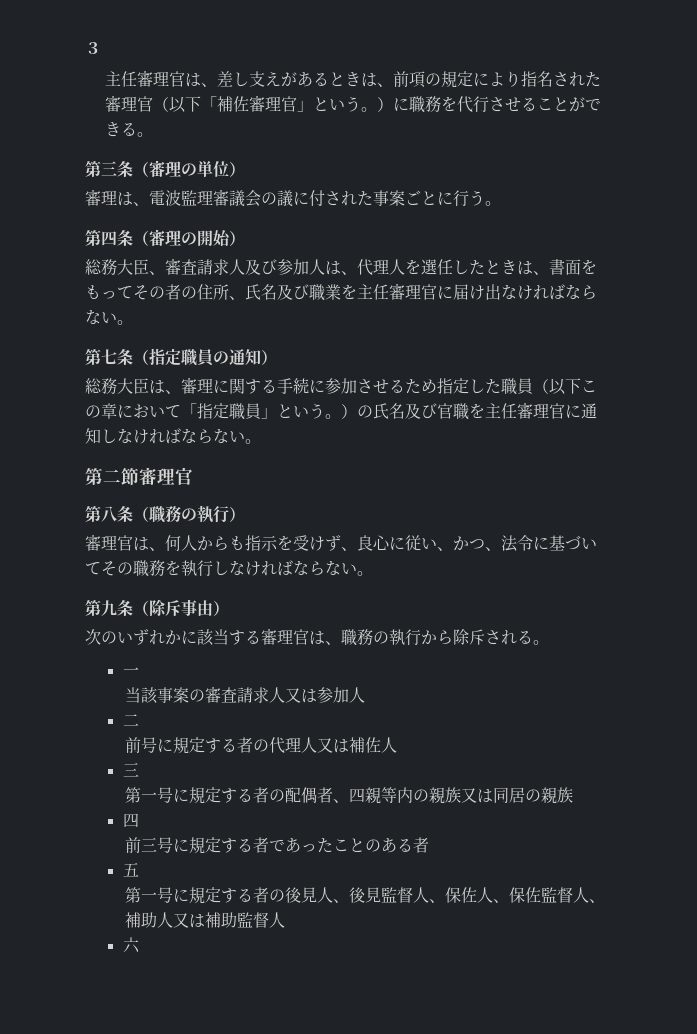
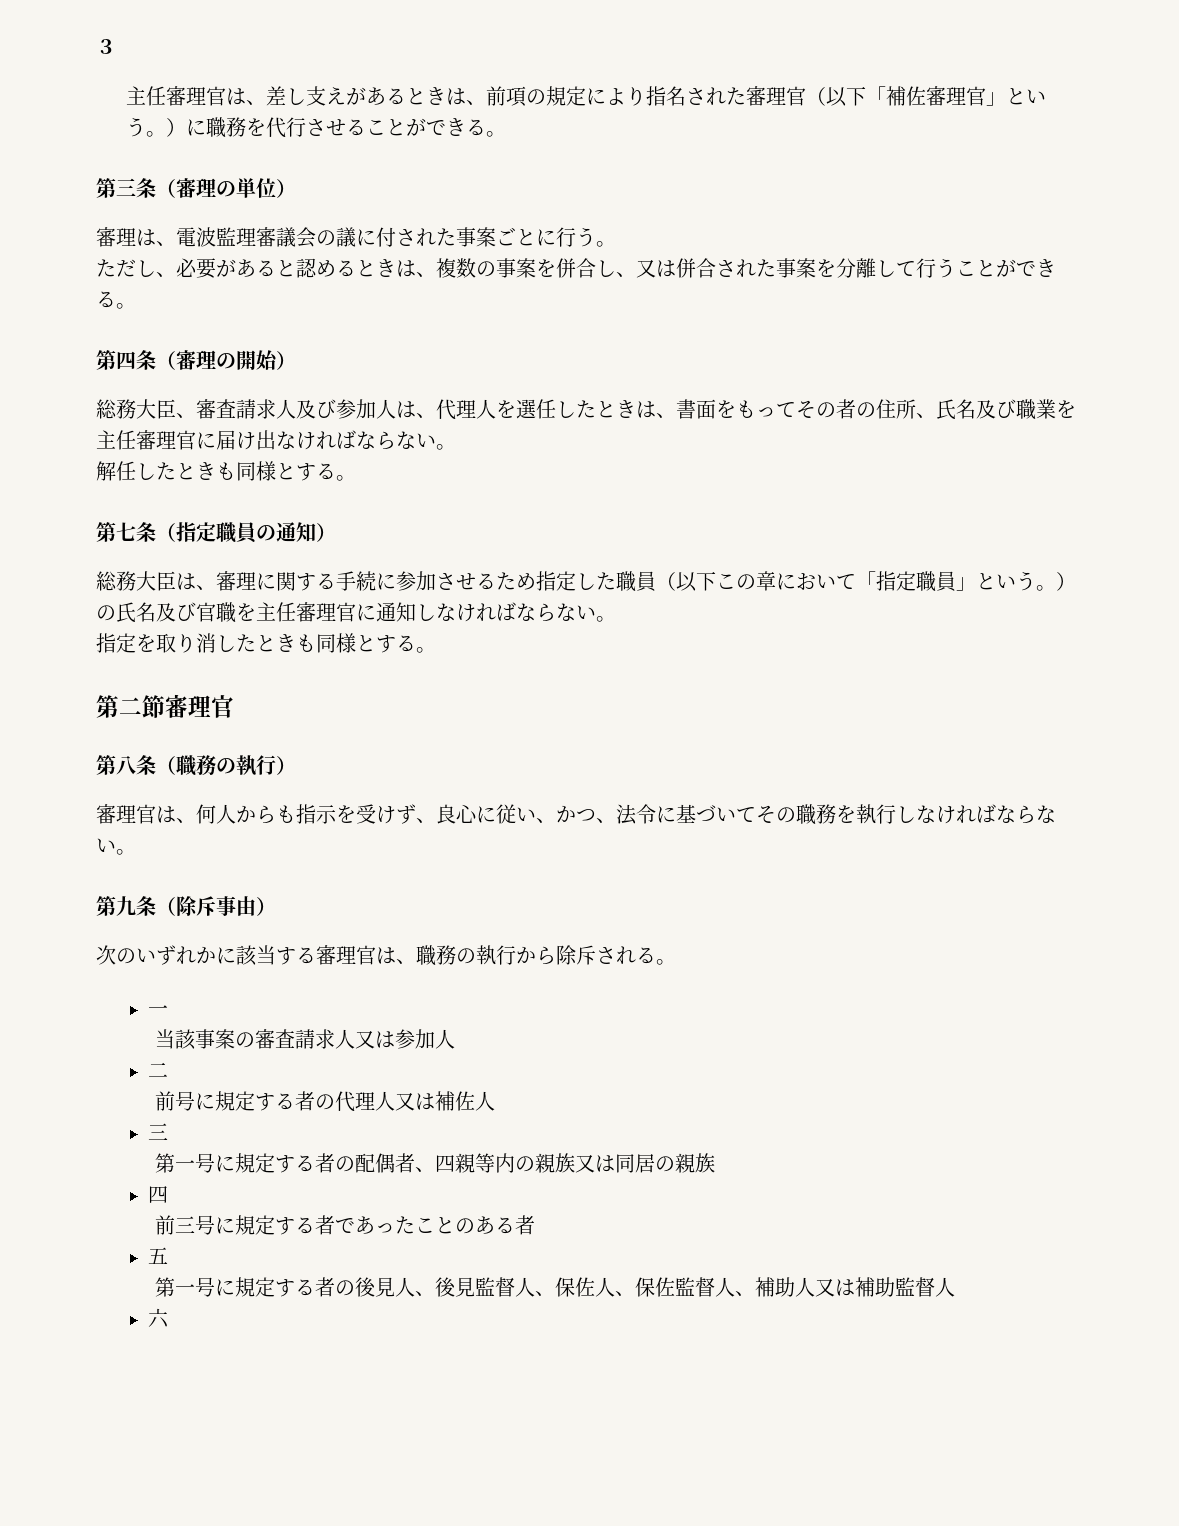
+ ただし、必要があると認めるときは、複数の事案を併合し、又は併合された事案を分離して行うことができる。
+ 解任したときも同様とする。
+ 指定を取り消したときも同様とする。

